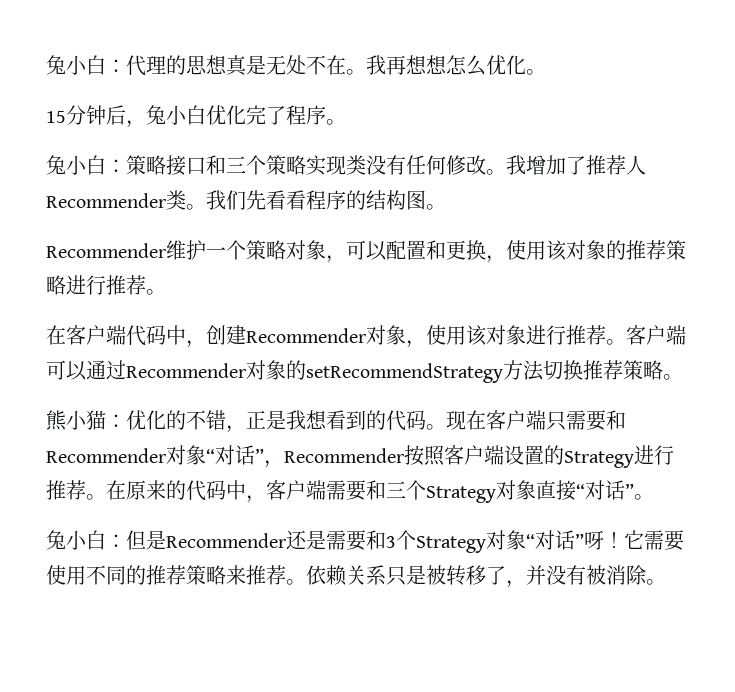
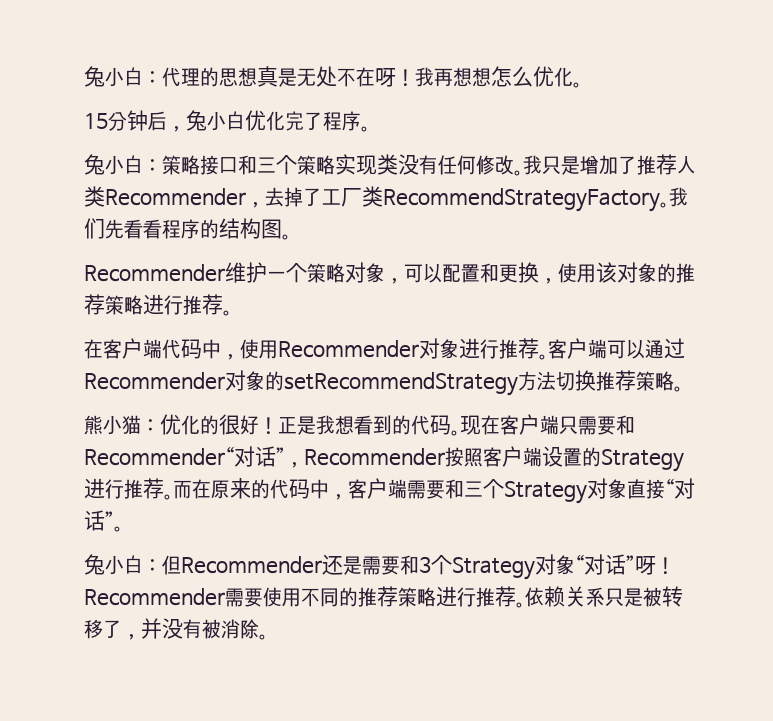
- 兔小白：代理的思想真是无处不在。
+ 兔小白：代理的思想真是无处不在呀！
- 我增加了推荐人Recommender类。
+ 我只是增加了推荐人类Recommender，去掉了工厂类RecommendStrategyFactory。
- 在客户端代码中，创建Recommender对象，使用该对象进行推荐。
+ 在客户端代码中，使用Recommender对象进行推荐。
- 熊小猫：优化的不错，正是我想看到的代码。
+ 熊小猫：优化的很好！正是我想看到的代码。
- 现在客户端只需要和Recommender对象“对话”，Recommender按照客户端设置的Strategy进行推荐。
+ 现在客户端只需要和Recommender“对话”，Recommender按照客户端设置的Strategy进行推荐。
- 在原来的代码中，客户端需要和三个Strategy对象直接“对话”。
+ 而在原来的代码中，客户端需要和三个Strategy对象直接“对话”。
- 兔小白：但是Recommender还是需要和3个Strategy对象“对话”呀！
+ 兔小白：但Recommender还是需要和3个Strategy对象“对话”呀！
- 它需要使用不同的推荐策略来推荐。
+ Recommender需要使用不同的推荐策略进行推荐。

